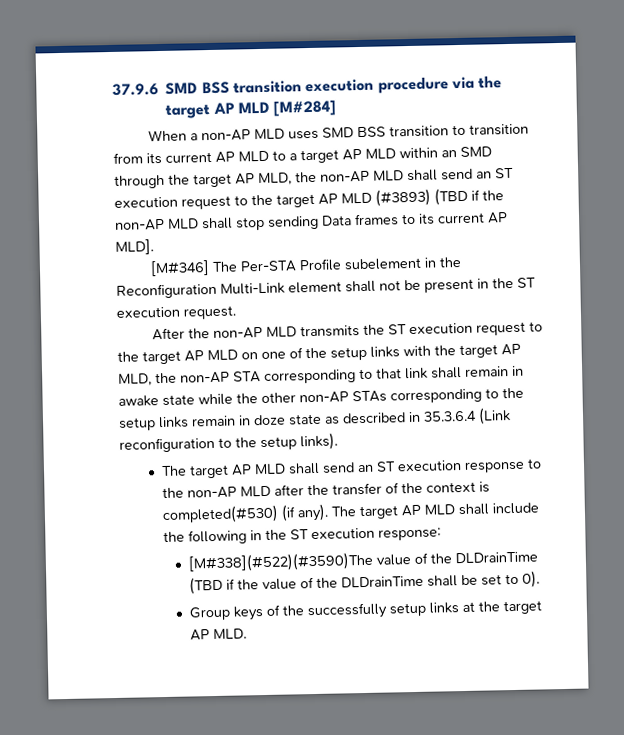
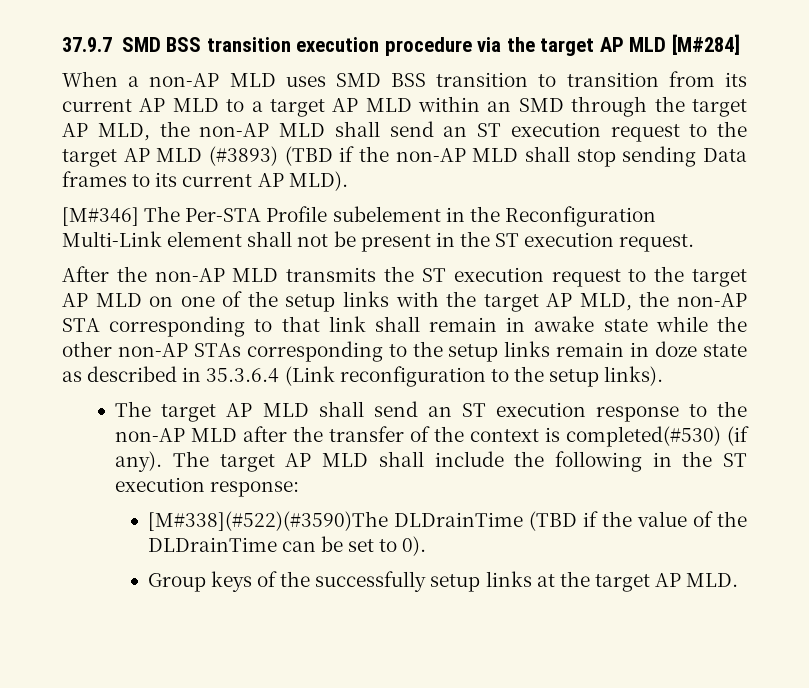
- 37.9.6 SMD BSS transition execution procedure via the target AP MLD [M#284]
+ 37.9.7 SMD BSS transition execution procedure via the target AP MLD [M#284]
- When a non-AP MLD uses SMD BSS transition to transition from its current AP MLD to a target AP MLD within an SMD through the target AP MLD, the non-AP MLD shall send an ST execution request to the target AP MLD (#3893) (TBD if the non-AP MLD shall stop sending Data frames to its current AP MLD].
+ When a non-AP MLD uses SMD BSS transition to transition from its current AP MLD to a target AP MLD within an SMD through the target AP MLD, the non-AP MLD shall send an ST execution request to the target AP MLD (#3893) (TBD if the non-AP MLD shall stop sending Data frames to its current AP MLD).
- [M#338](#522)(#3590)The value of the DLDrainTime (TBD if the value of the DLDrainTime shall be set to 0).
+ [M#338](#522)(#3590)The DLDrainTime (TBD if the value of the DLDrainTime can be set to 0).

